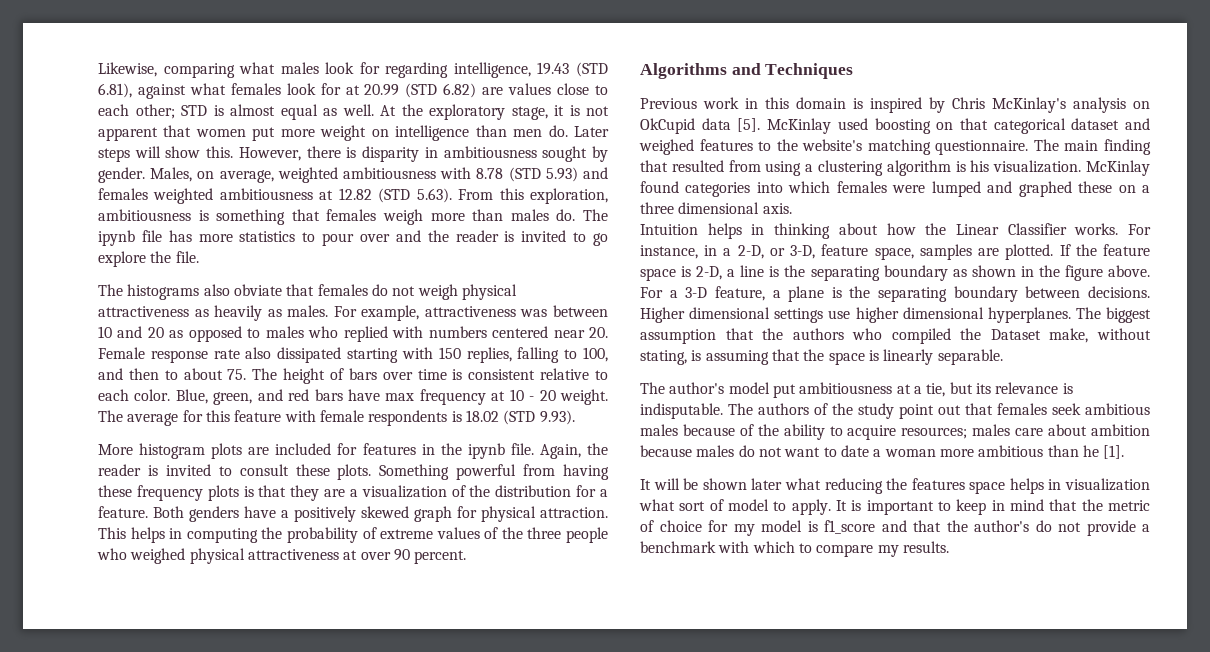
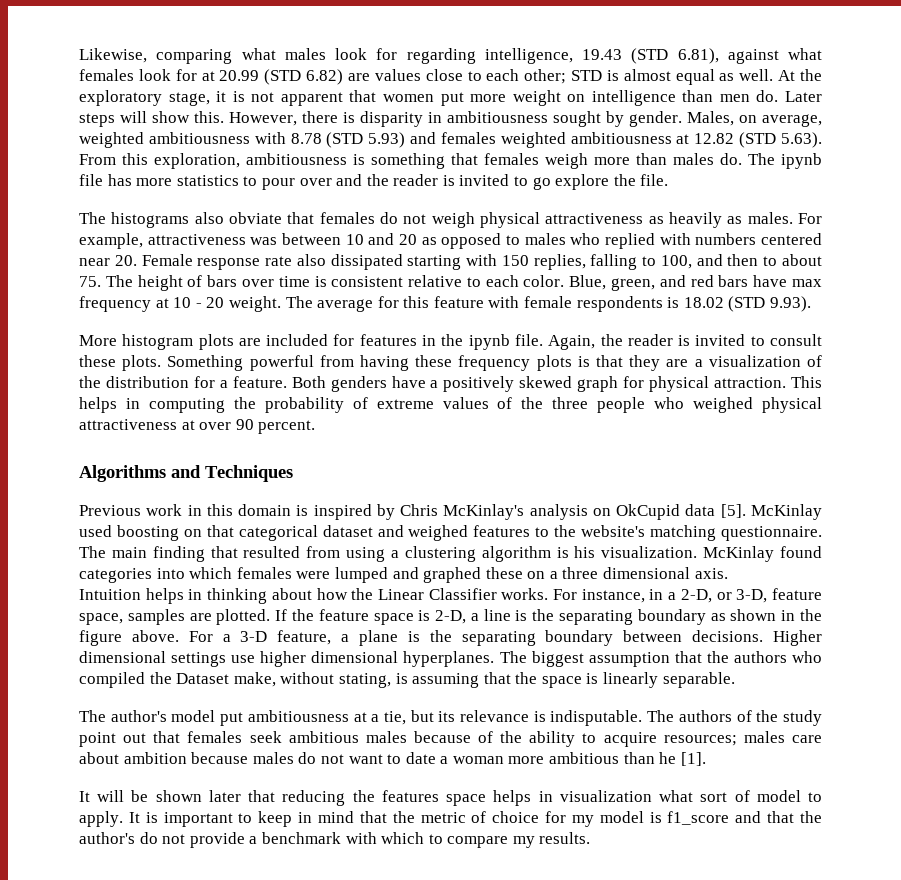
- It will be shown later what reducing the features space helps in visualization what sort of model to apply.
+ It will be shown later that reducing the features space helps in visualization what sort of model to apply.

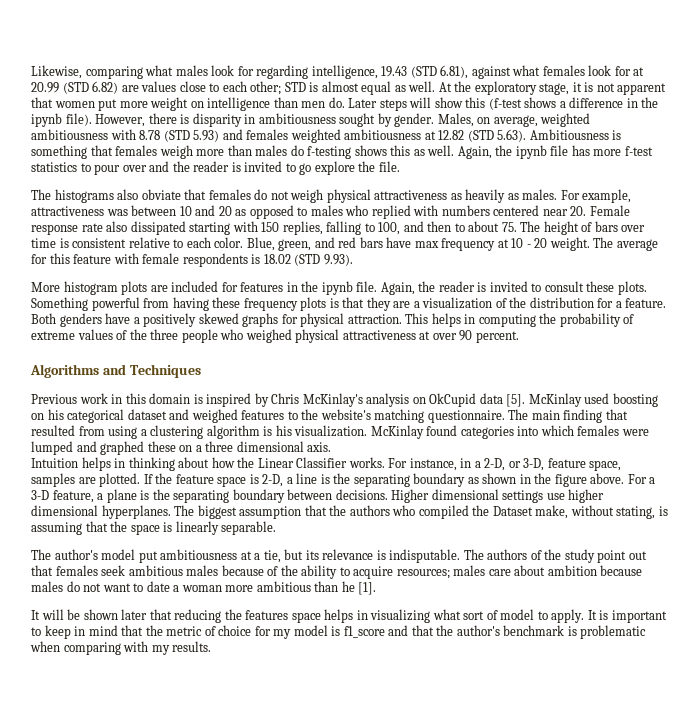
- Later steps will show this.
+ Later steps will show this (f-test shows a difference in the ipynb file).
- Males, on average, weighted ambitiousness with 8.78 (STD 5.93) and females weighted ambitiousness at 12.82 (STD 5.63). From this exploration, ambitiousness is something that females weigh more than males do. The ipynb file has more statistics to pour over and the reader is invited to go explore the file.
+ Males, on average, weighted ambitiousness with 8.78 (STD 5.93) and females weighted ambitiousness at 12.82 (STD 5.63). Ambitiousness is something that females weigh more than males do f-testing shows this as well. Again, the ipynb file has more f-test statistics to pour over and the reader is invited to go explore the file.
- Both genders have a positively skewed graph for physical attraction.
+ Both genders have a positively skewed graphs for physical attraction.
- McKinlay used boosting on that categorical dataset and weighed features to the website's matching questionnaire.
+ McKinlay used boosting on his categorical dataset and weighed features to the website's matching questionnaire.
- It will be shown later that reducing the features space helps in visualization what sort of model to apply.
+ It will be shown later that reducing the features space helps in visualizing what sort of model to apply.
- It is important to keep in mind that the metric of choice for my model is f1_score and that the author's do not provide a benchmark with which to compare my results.
+ It is important to keep in mind that the metric of choice for my model is f1_score and that the author's benchmark is problematic when comparing with my results.

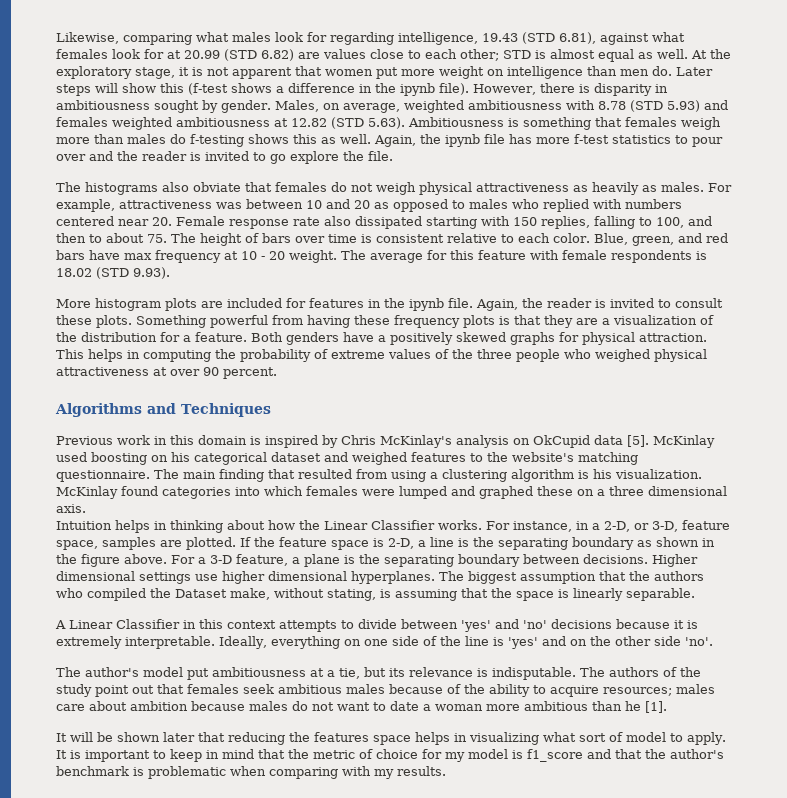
+ A Linear Classifier in this context attempts to divide between 'yes' and 'no' decisions because it is extremely interpretable. Ideally, everything on one side of the line is 'yes' and on the other side 'no'.

